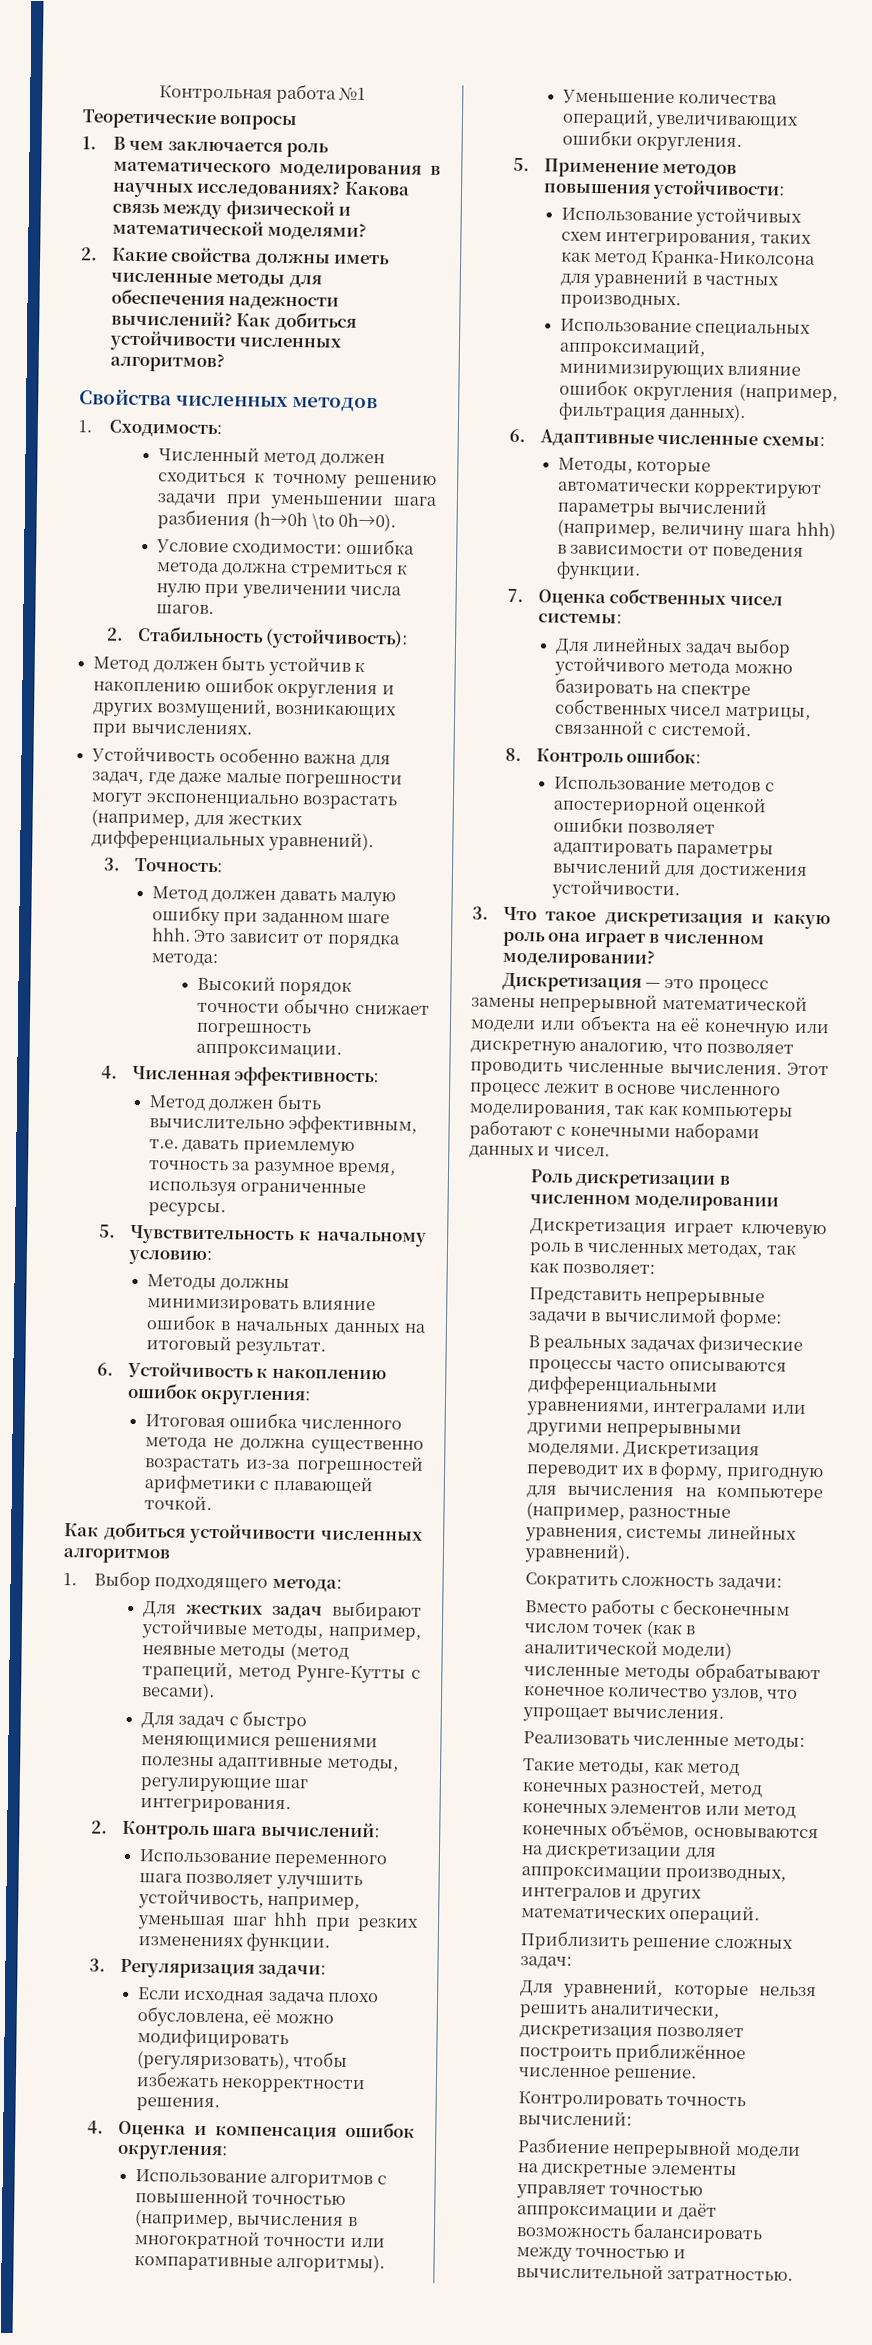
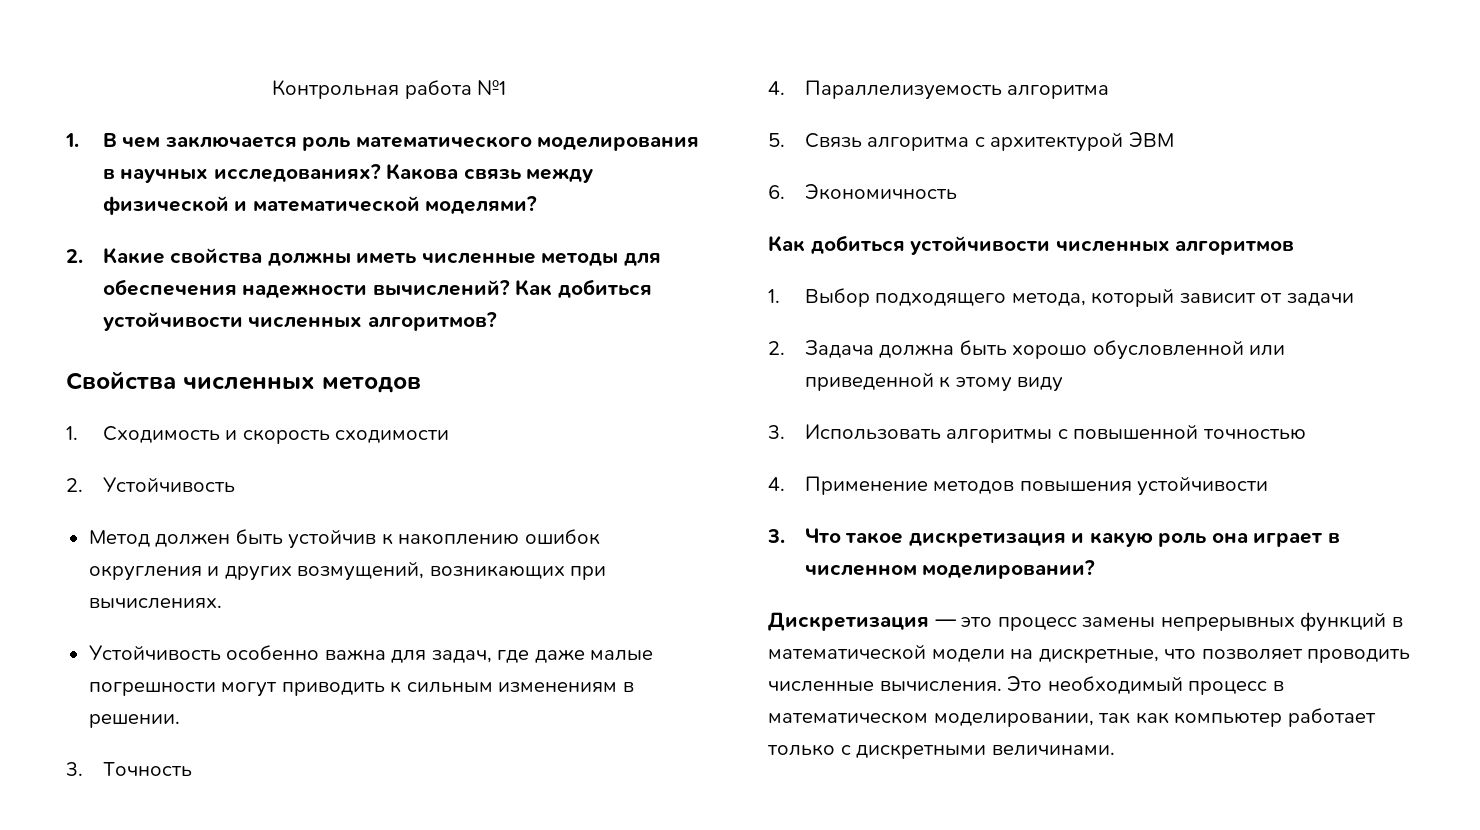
- Теоретические вопросы
- 1. Сходимость:
- Численный метод должен сходиться к точному решению задачи при уменьшении шага разбиения (h→0h \to 0h→0).
- Условие сходимости: ошибка метода должна стремиться к нулю при увеличении числа шагов.
- 2. Стабильность (устойчивость):
+ 1. Сходимость и скорость сходимости
+ 2. Устойчивость
- Устойчивость особенно важна для задач, где даже малые погрешности могут экспоненциально возрастать (например, для жестких дифференциальных уравнений).
- 3. Точность:
- Метод должен давать малую ошибку при заданном шаге hhh. Это зависит от порядка метода:
- Высокий порядок точности обычно снижает погрешность аппроксимации.
- 4. Численная эффективность:
- Метод должен быть вычислительно эффективным, т.е. давать приемлемую точность за разумное время, используя ограниченные ресурсы.
- 5. Чувствительность к начальному условию:
- Методы должны минимизировать влияние ошибок в начальных данных на итоговый результат.
- 6. Устойчивость к накоплению ошибок округления:
- Итоговая ошибка численного метода не должна существенно возрастать из-за погрешностей арифметики с плавающей точкой.
+ Устойчивость особенно важна для задач, где даже малые погрешности могут приводить к сильным изменениям в решении.
+ 3. Точность
+ 4. Параллелизуемость алгоритма
+ 5. Связь алгоритма с архитектурой ЭВМ
+ 6. Экономичность
- 1. Выбор подходящего метода:
- Для жестких задач выбирают устойчивые методы, например, неявные методы (метод трапеций, метод Рунге-Кутты с весами).
- Для задач с быстро меняющимися решениями полезны адаптивные методы, регулирующие шаг интегрирования.
- 2. Контроль шага вычислений:
- Использование переменного шага позволяет улучшить устойчивость, например, уменьшая шаг hhh при резких изменениях функции.
- 3. Регуляризация задачи:
- Если исходная задача плохо обусловлена, её можно модифицировать (регуляризовать), чтобы избежать некорректности решения.
- 4. Оценка и компенсация ошибок округления:
- Использование алгоритмов с повышенной точностью (например, вычисления в многократной точности или компаративные алгоритмы).
- Уменьшение количества операций, увеличивающих ошибки округления.
- 5. Применение методов повышения устойчивости:
- Использование устойчивых схем интегрирования, таких как метод Кранка-Николсона для уравнений в частных производных.
- Использование специальных аппроксимаций, минимизирующих влияние ошибок округления (например, фильтрация данных).
- 6. Адаптивные численные схемы:
- Методы, которые автоматически корректируют параметры вычислений (например, величину шага hhh) в зависимости от поведения функции.
- 7. Оценка собственных чисел системы:
- Для линейных задач выбор устойчивого метода можно базировать на спектре собственных чисел матрицы, связанной с системой.
- 8. Контроль ошибок:
- Использование методов с апостериорной оценкой ошибки позволяет адаптировать параметры вычислений для достижения устойчивости.
+ 1. Выбор подходящего метода, который зависит от задачи
+ 2. Задача должна быть хорошо обусловленной или приведенной к этому виду
+ 3. Использовать алгоритмы с повышенной точностью
+ 4. Применение методов повышения устойчивости
- Дискретизация — это процесс замены непрерывной математической модели или объекта на её конечную или дискретную аналогию, что позволяет проводить численные вычисления.
+ Дискретизация — это процесс замены непрерывных функций в математической модели на дискретные, что позволяет проводить численные вычисления.
- Этот процесс лежит в основе численного моделирования, так как компьютеры работают с конечными наборами данных и чисел.
- Роль дискретизации в численном моделировании
- Дискретизация играет ключевую роль в численных методах, так как позволяет:
- Представить непрерывные задачи в вычислимой форме:
- В реальных задачах физические процессы часто описываются дифференциальными уравнениями, интегралами или другими непрерывными моделями. Дискретизация переводит их в форму, пригодную для вычисления на компьютере (например, разностные уравнения, системы линейных уравнений).
- Сократить сложность задачи:
- Вместо работы с бесконечным числом точек (как в аналитической модели) численные методы обрабатывают конечное количество узлов, что упрощает вычисления.
- Реализовать численные методы:
- Такие методы, как метод конечных разностей, метод конечных элементов или метод конечных объёмов, основываются на дискретизации для аппроксимации производных, интегралов и других математических операций.
- Приблизить решение сложных задач:
- Для уравнений, которые нельзя решить аналитически, дискретизация позволяет построить приближённое численное решение.
- Контролировать точность вычислений:
- Разбиение непрерывной модели на дискретные элементы управляет точностью аппроксимации и даёт возможность балансировать между точностью и вычислительной затратностью.
+ Это необходимый процесс в математическом моделировании, так как компьютер работает только с дискретными величинами.

